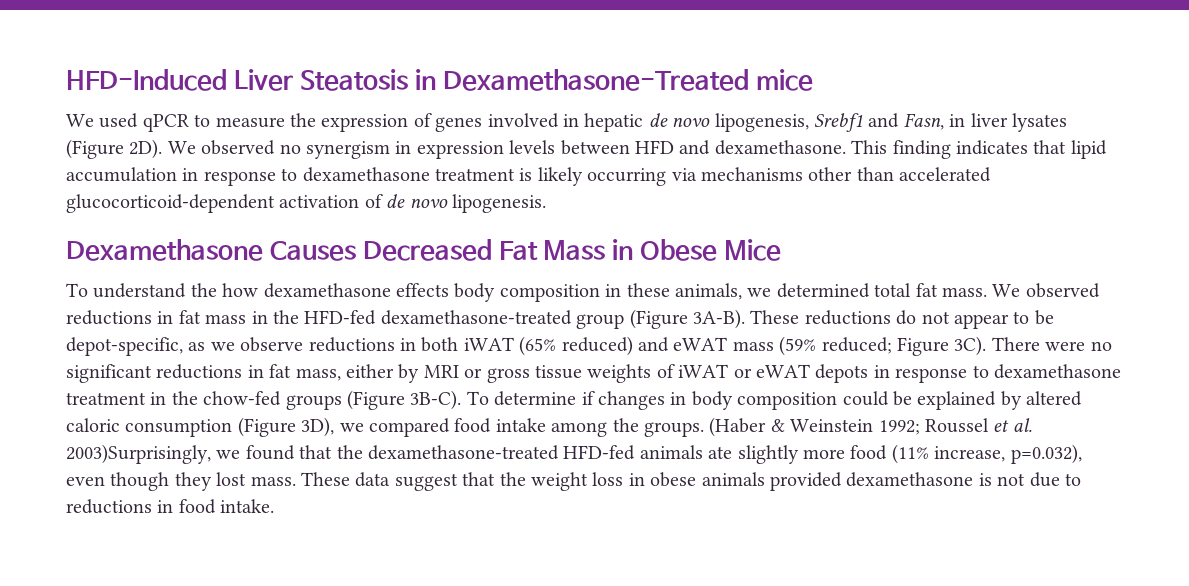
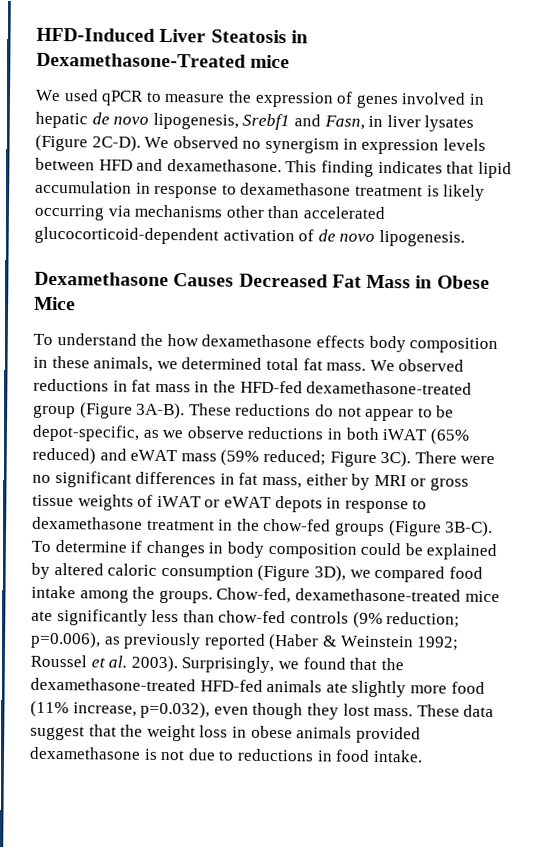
- We used qPCR to measure the expression of genes involved in hepatic de novo lipogenesis, Srebf1 and Fasn, in liver lysates (Figure 2D).
+ We used qPCR to measure the expression of genes involved in hepatic de novo lipogenesis, Srebf1 and Fasn, in liver lysates (Figure 2C-D).
- There were no significant reductions in fat mass, either by MRI or gross tissue weights of iWAT or eWAT depots in response to dexamethasone treatment in the chow-fed groups (Figure 3B-C).
+ There were no significant differences in fat mass, either by MRI or gross tissue weights of iWAT or eWAT depots in response to dexamethasone treatment in the chow-fed groups (Figure 3B-C).
- (Haber & Weinstein 1992; Roussel et al. 2003)Surprisingly, we found that the dexamethasone-treated HFD-fed animals ate slightly more food (11% increase, p=0.032), even though they lost mass.
+ Chow-fed, dexamethasone-treated mice ate significantly less than chow-fed controls (9% reduction; p=0.006), as previously reported (Haber & Weinstein 1992; Roussel et al. 2003). Surprisingly, we found that the dexamethasone-treated HFD-fed animals ate slightly more food (11% increase, p=0.032), even though they lost mass.

